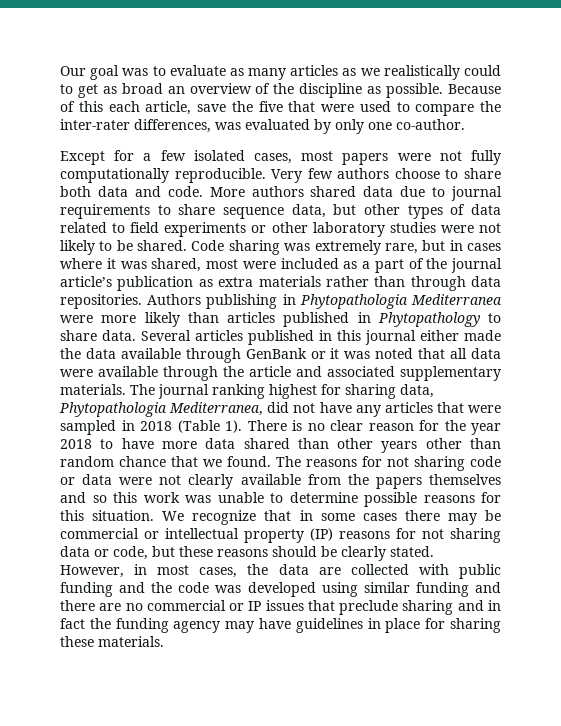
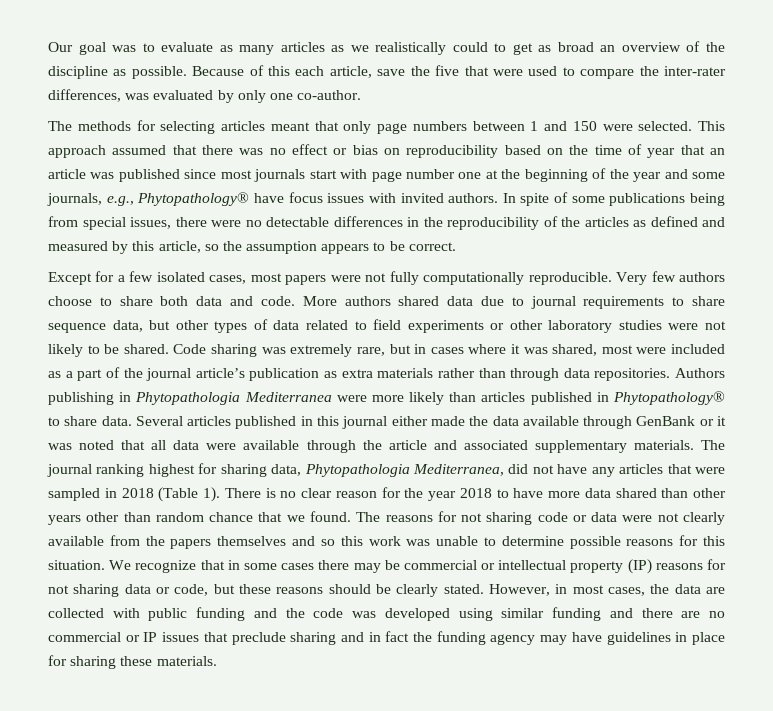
+ The methods for selecting articles meant that only page numbers between 1 and 150 were selected. This approach assumed that there was no effect or bias on reproducibility based on the time of year that an article was published since most journals start with page number one at the beginning of the year and some journals, e.g., Phytopathology® have focus issues with invited authors. In spite of some publications being from special issues, there were no detectable differences in the reproducibility of the articles as defined and measured by this article, so the assumption appears to be correct.
- Authors publishing in Phytopathologia Mediterranea were more likely than articles published in Phytopathology to share data.
+ Authors publishing in Phytopathologia Mediterranea were more likely than articles published in Phytopathology® to share data.

